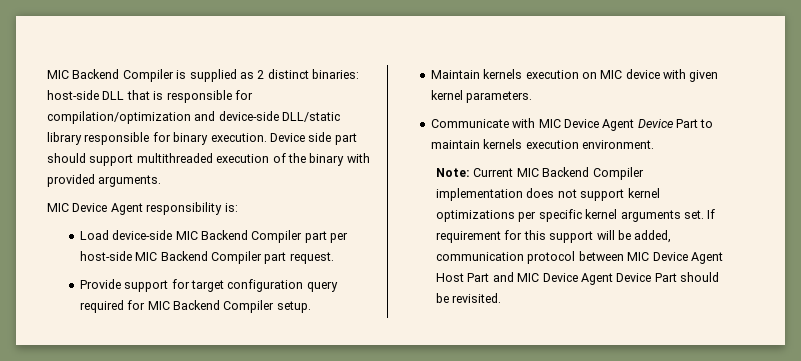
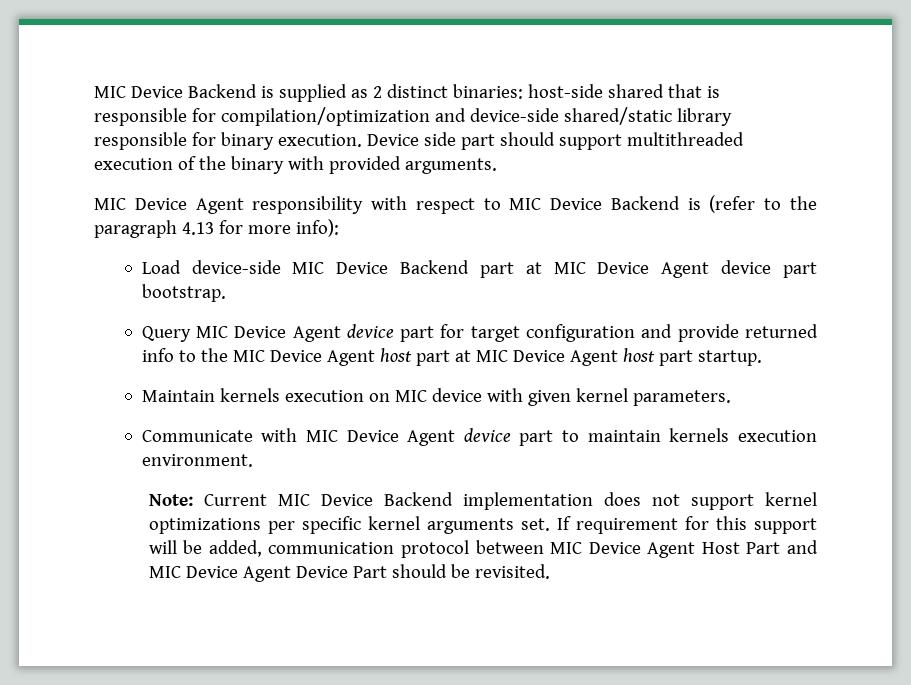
- MIC Backend Compiler is supplied as 2 distinct binaries: host-side DLL that is responsible for compilation/optimization and device-side DLL/static library responsible for binary execution.
+ MIC Device Backend is supplied as 2 distinct binaries: host-side shared that is responsible for compilation/optimization and device-side shared/static library responsible for binary execution.
- MIC Device Agent responsibility is:
- Load device-side MIC Backend Compiler part per host-side MIC Backend Compiler part request.
- Provide support for target configuration query required for MIC Backend Compiler setup.
+ MIC Device Agent responsibility with respect to MIC Device Backend is (refer to the paragraph 4.13 for more info):
+ Load device-side MIC Device Backend part at MIC Device Agent device part bootstrap.
+ Query MIC Device Agent device part for target configuration and provide returned info to the MIC Device Agent host part at MIC Device Agent host part startup.
- Communicate with MIC Device Agent Device Part to maintain kernels execution environment.
+ Communicate with MIC Device Agent device part to maintain kernels execution environment.
- Note: Current MIC Backend Compiler implementation does not support kernel optimizations per specific kernel arguments set.
+ Note: Current MIC Device Backend implementation does not support kernel optimizations per specific kernel arguments set.

